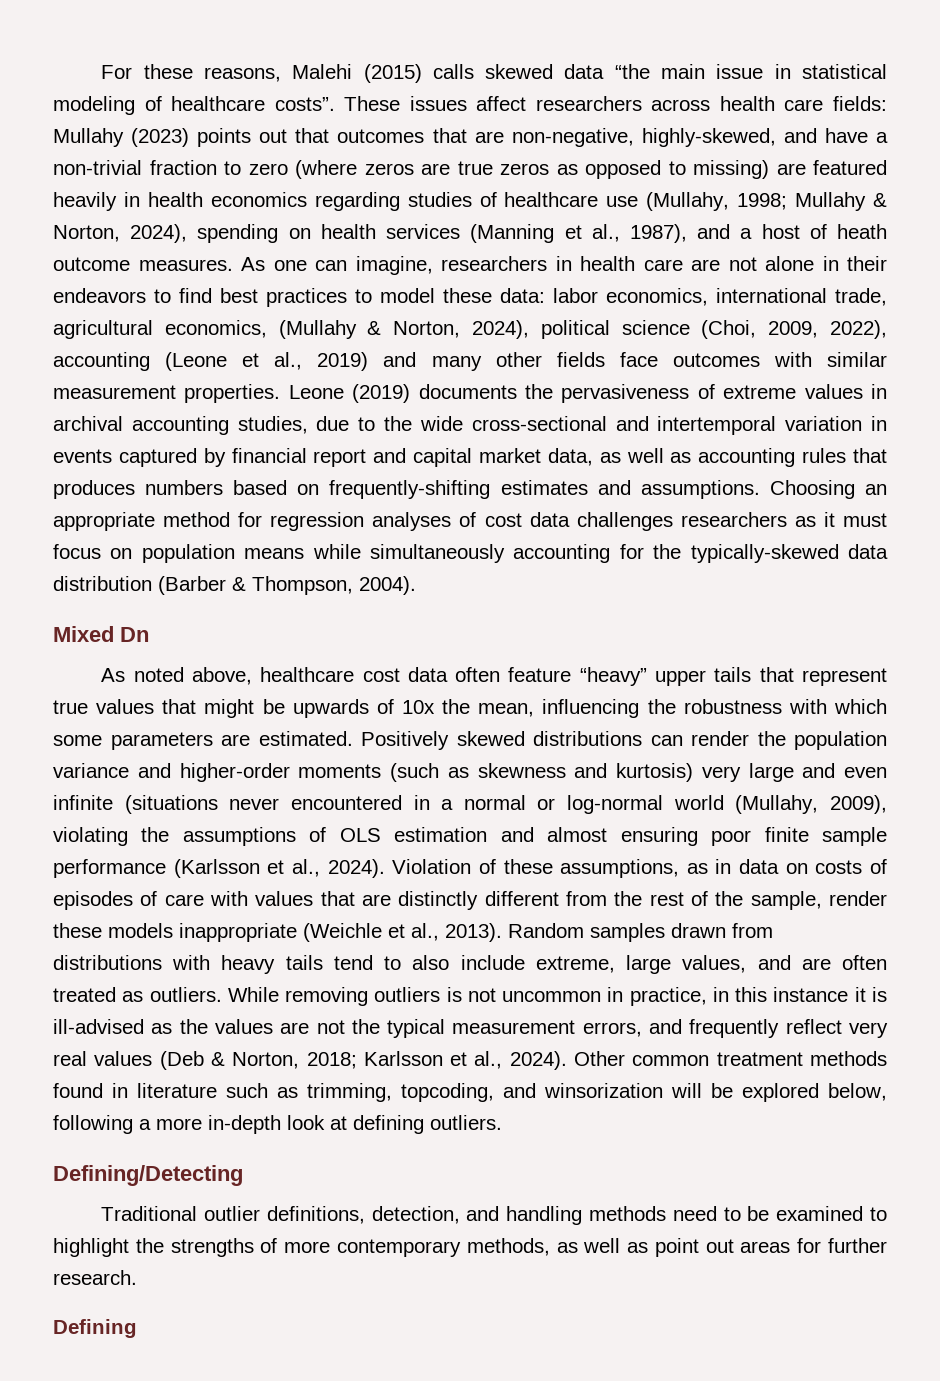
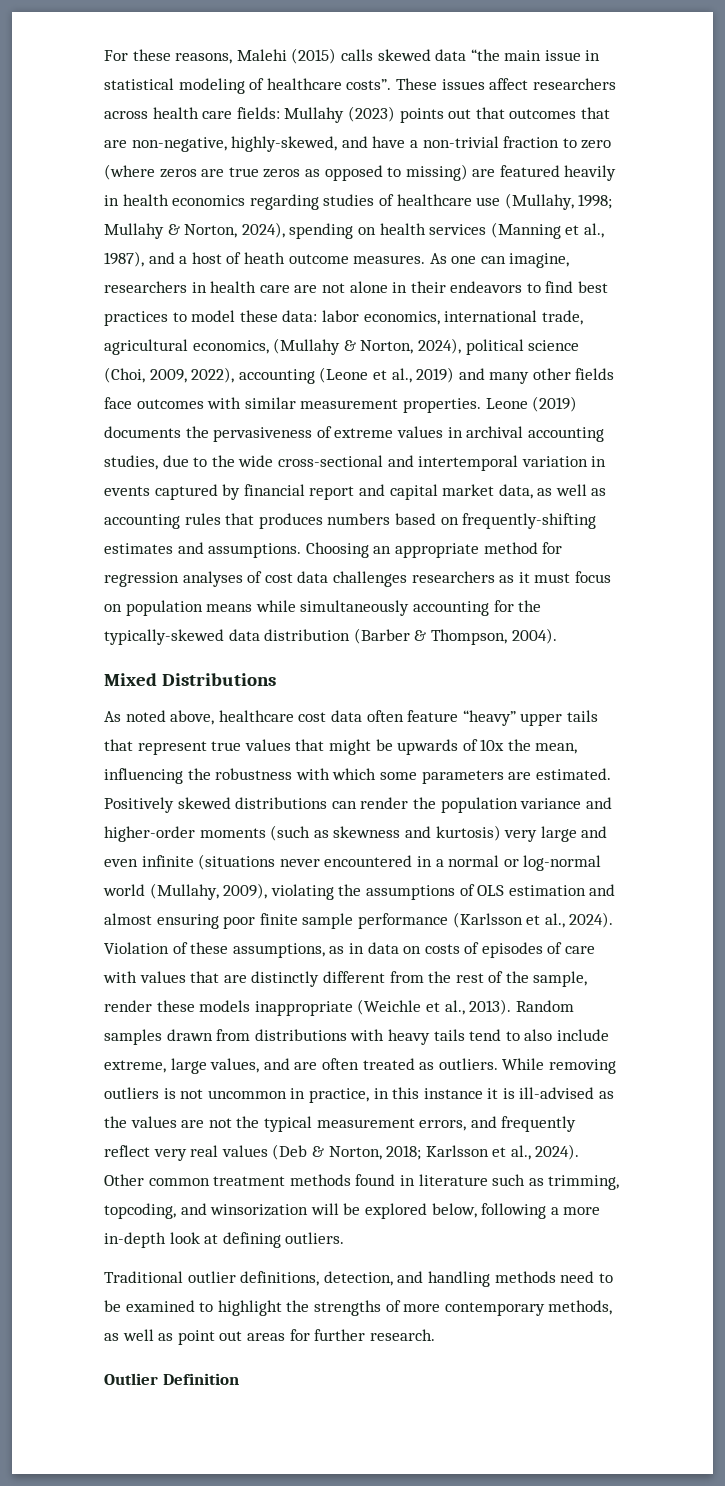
- Mixed Dn
+ Mixed Distributions
- Defining/Detecting
- Defining
+ Outlier Definition

